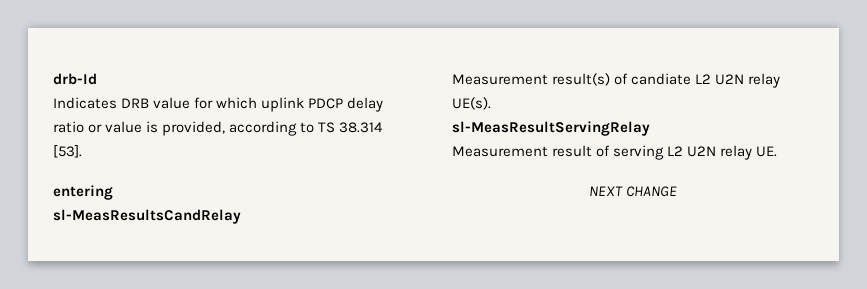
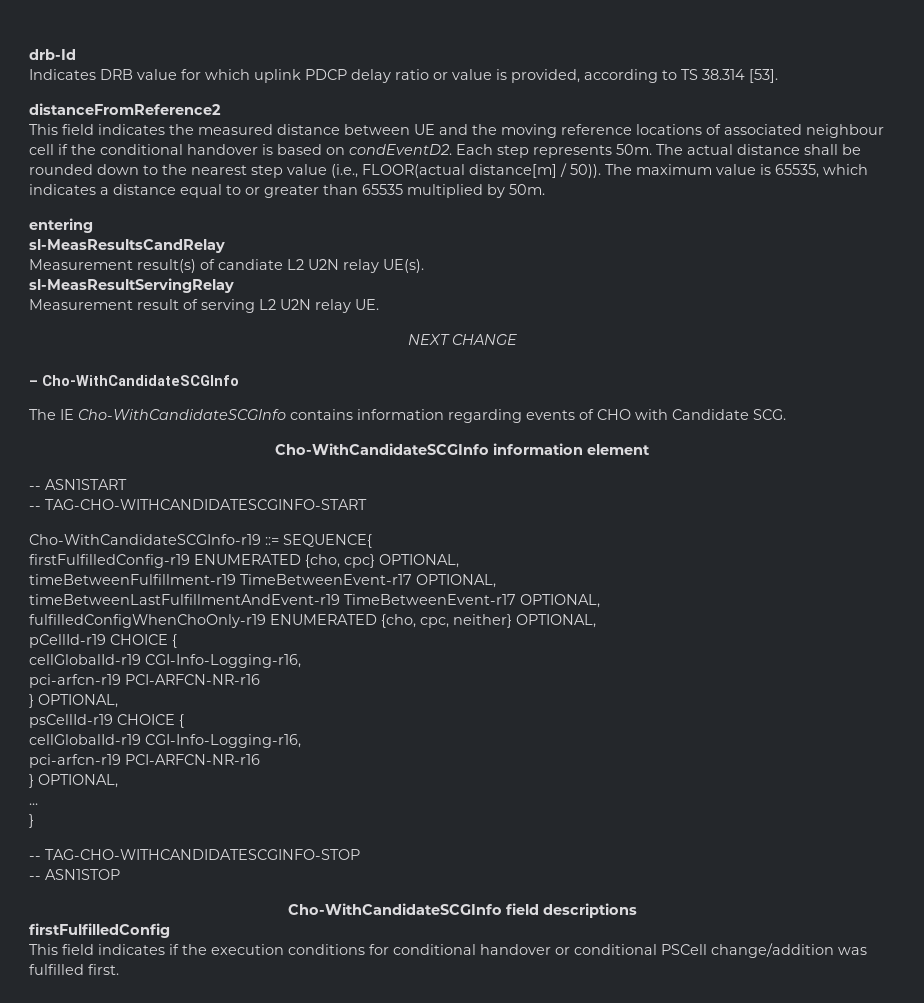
+ distanceFromReference2
+ This field indicates the measured distance between UE and the moving reference locations of associated neighbour cell if the conditional handover is based on condEventD2. Each step represents 50m. The actual distance shall be rounded down to the nearest step value (i.e., FLOOR(actual distance[m] / 50)). The maximum value is 65535, which indicates a distance equal to or greater than 65535 multiplied by 50m.
+ – Cho-WithCandidateSCGInfo
+ The IE Cho-WithCandidateSCGInfo contains information regarding events of CHO with Candidate SCG.
+ Cho-WithCandidateSCGInfo information element
+ -- ASN1START
+ -- TAG-CHO-WITHCANDIDATESCGINFO-START
+ Cho-WithCandidateSCGInfo-r19 ::= SEQUENCE{
+ firstFulfilledConfig-r19 ENUMERATED {cho, cpc} OPTIONAL,
+ timeBetweenFulfillment-r19 TimeBetweenEvent-r17 OPTIONAL,
+ timeBetweenLastFulfillmentAndEvent-r19 TimeBetweenEvent-r17 OPTIONAL,
+ fulfilledConfigWhenChoOnly-r19 ENUMERATED {cho, cpc, neither} OPTIONAL,
+ pCellId-r19 CHOICE {
+ cellGlobalId-r19 CGI-Info-Logging-r16,
+ pci-arfcn-r19 PCI-ARFCN-NR-r16
+ } OPTIONAL,
+ psCellId-r19 CHOICE {
+ cellGlobalId-r19 CGI-Info-Logging-r16,
+ pci-arfcn-r19 PCI-ARFCN-NR-r16
+ } OPTIONAL,
+ ...
+ }
+ -- TAG-CHO-WITHCANDIDATESCGINFO-STOP
+ -- ASN1STOP
+ Cho-WithCandidateSCGInfo field descriptions
+ firstFulfilledConfig
+ This field indicates if the execution conditions for conditional handover or conditional PSCell change/addition was fulfilled first.

